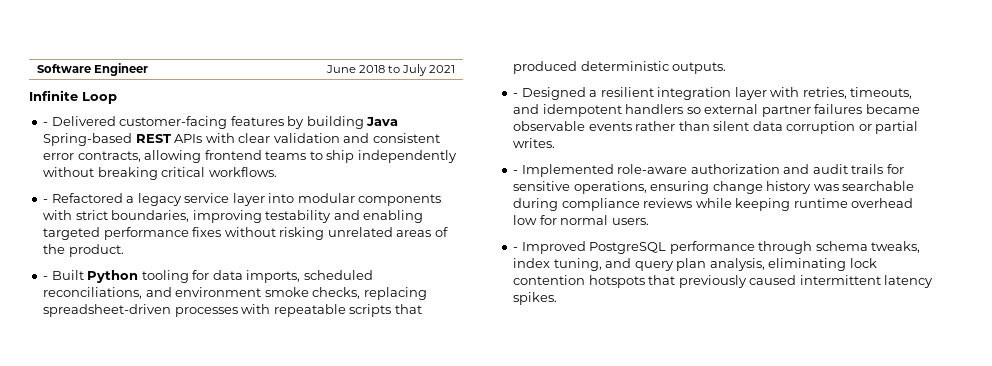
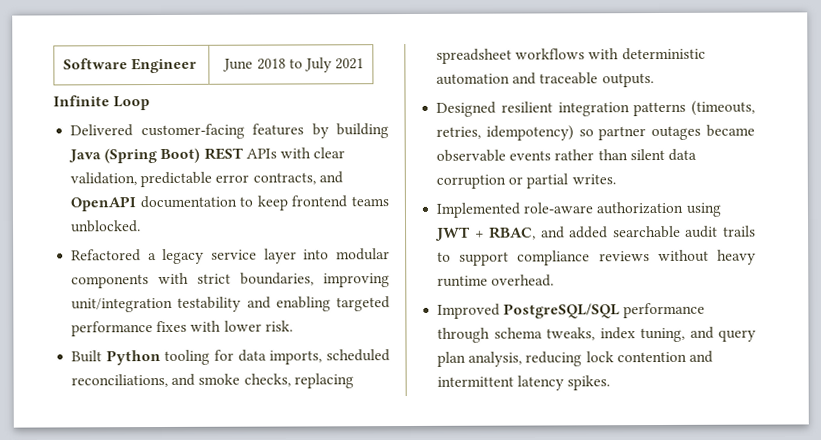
- - Delivered customer-facing features by building Java Spring-based REST APIs with clear validation and consistent error contracts, allowing frontend teams to ship independently without breaking critical workflows.
- - Refactored a legacy service layer into modular components with strict boundaries, improving testability and enabling targeted performance fixes without risking unrelated areas of the product.
- - Built Python tooling for data imports, scheduled reconciliations, and environment smoke checks, replacing spreadsheet-driven processes with repeatable scripts that produced deterministic outputs.
- - Designed a resilient integration layer with retries, timeouts, and idempotent handlers so external partner failures became observable events rather than silent data corruption or partial writes.
+ Delivered customer-facing features by building Java (Spring Boot) REST APIs with clear validation, predictable error contracts, and OpenAPI documentation to keep frontend teams unblocked.
+ Refactored a legacy service layer into modular components with strict boundaries, improving unit/integration testability and enabling targeted performance fixes with lower risk.
+ Built Python tooling for data imports, scheduled reconciliations, and smoke checks, replacing spreadsheet workflows with deterministic automation and traceable outputs.
+ Designed resilient integration patterns (timeouts, retries, idempotency) so partner outages became observable events rather than silent data corruption or partial writes.
- - Implemented role-aware authorization and audit trails for sensitive operations, ensuring change history was searchable during compliance reviews while keeping runtime overhead low for normal users.
- - Improved PostgreSQL performance through schema tweaks, index tuning, and query plan analysis, eliminating lock contention hotspots that previously caused intermittent latency spikes.
+ Implemented role-aware authorization using JWT + RBAC, and added searchable audit trails to support compliance reviews without heavy runtime overhead.
+ Improved PostgreSQL/SQL performance through schema tweaks, index tuning, and query plan analysis, reducing lock contention and intermittent latency spikes.

